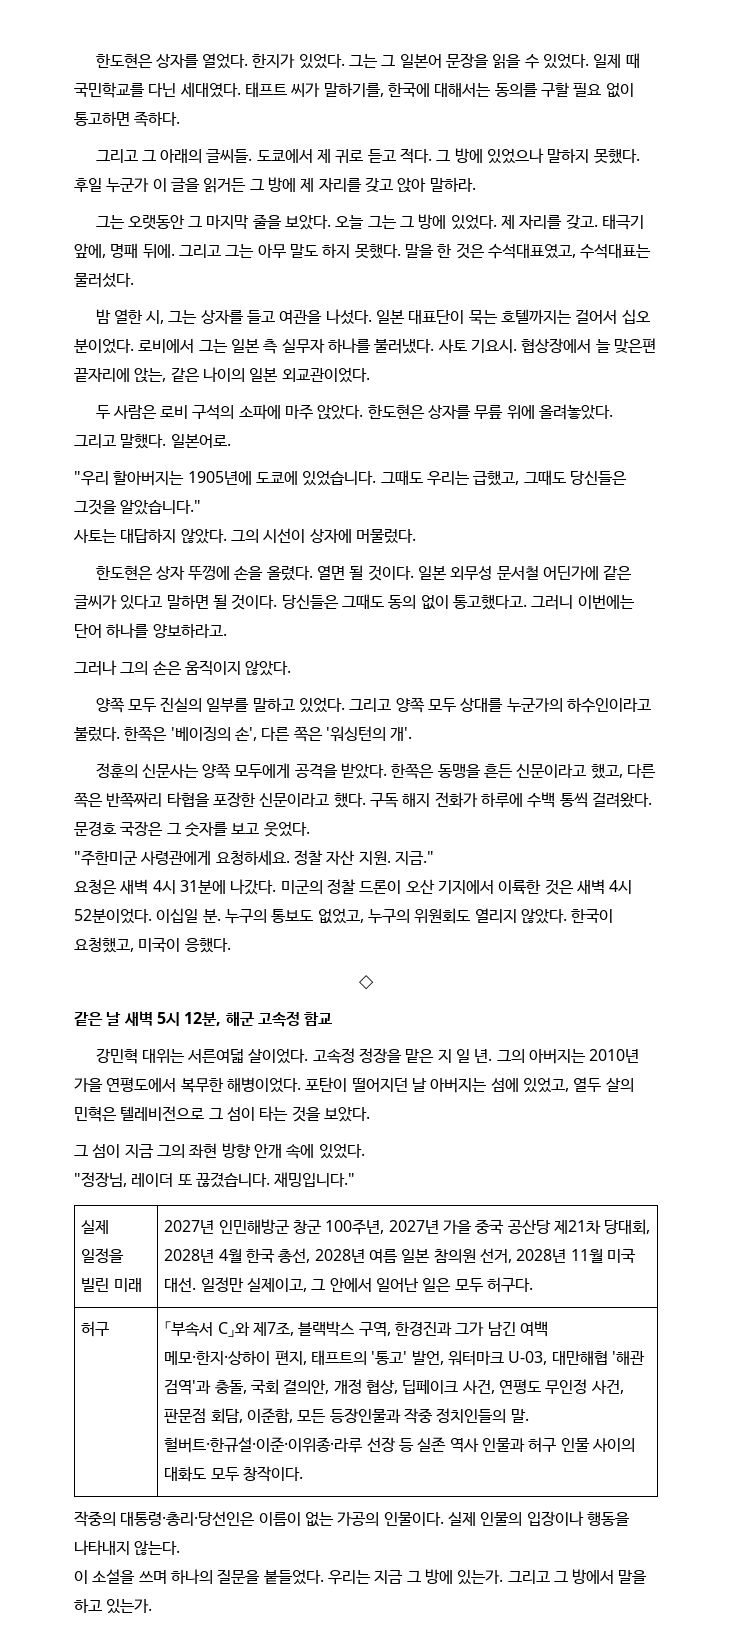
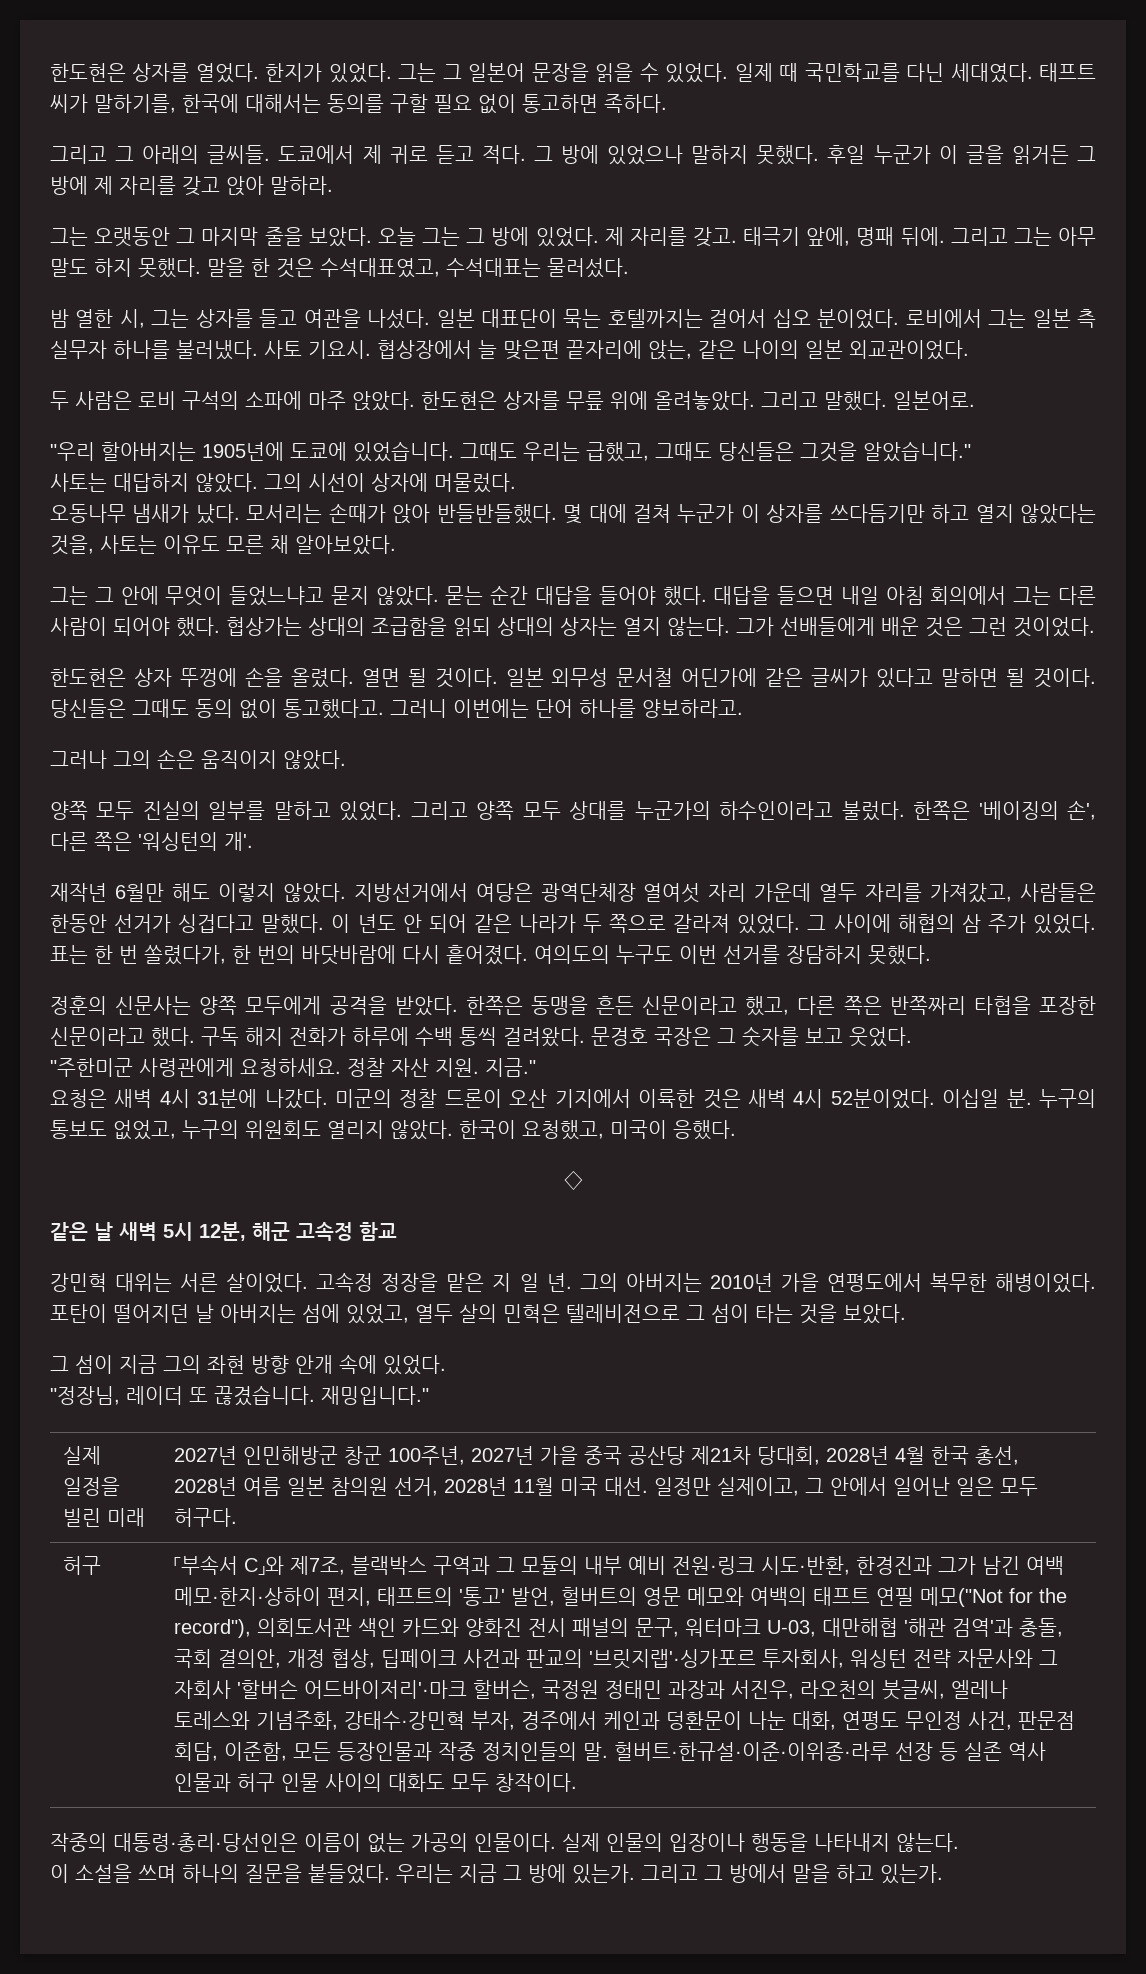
+ 오동나무 냄새가 났다. 모서리는 손때가 앉아 반들반들했다. 몇 대에 걸쳐 누군가 이 상자를 쓰다듬기만 하고 열지 않았다는 것을, 사토는 이유도 모른 채 알아보았다.
+ 그는 그 안에 무엇이 들었느냐고 묻지 않았다. 묻는 순간 대답을 들어야 했다. 대답을 들으면 내일 아침 회의에서 그는 다른 사람이 되어야 했다. 협상가는 상대의 조급함을 읽되 상대의 상자는 열지 않는다. 그가 선배들에게 배운 것은 그런 것이었다.
+ 재작년 6월만 해도 이렇지 않았다. 지방선거에서 여당은 광역단체장 열여섯 자리 가운데 열두 자리를 가져갔고, 사람들은 한동안 선거가 싱겁다고 말했다. 이 년도 안 되어 같은 나라가 두 쪽으로 갈라져 있었다. 그 사이에 해협의 삼 주가 있었다. 표는 한 번 쏠렸다가, 한 번의 바닷바람에 다시 흩어졌다. 여의도의 누구도 이번 선거를 장담하지 못했다.
- 강민혁 대위는 서른여덟 살이었다.
+ 강민혁 대위는 서른 살이었다.
- 「부속서 C」와 제7조, 블랙박스 구역, 한경진과 그가 남긴 여백 메모·한지·상하이 편지, 태프트의 '통고' 발언, 워터마크 U-03, 대만해협 '해관 검역'과 충돌, 국회 결의안, 개정 협상, 딥페이크 사건, 연평도 무인정 사건, 판문점 회담, 이준함, 모든 등장인물과 작중 정치인들의 말.
+ 「부속서 C」와 제7조, 블랙박스 구역과 그 모듈의 내부 예비 전원·링크 시도·반환, 한경진과 그가 남긴 여백 메모·한지·상하이 편지, 태프트의 '통고' 발언, 헐버트의 영문 메모와 여백의 태프트 연필 메모("Not for the record"), 의회도서관 색인 카드와 양화진 전시 패널의 문구, 워터마크 U-03, 대만해협 '해관 검역'과 충돌, 국회 결의안, 개정 협상, 딥페이크 사건과 판교의 '브릿지랩'·싱가포르 투자회사, 워싱턴 전략 자문사와 그 자회사 '할버슨 어드바이저리'·마크 할버슨, 국정원 정태민 과장과 서진우, 라오천의 붓글씨, 엘레나 토레스와 기념주화, 강태수·강민혁 부자, 경주에서 케인과 덩환문이 나눈 대화, 연평도 무인정 사건, 판문점 회담, 이준함, 모든 등장인물과 작중 정치인들의 말.

